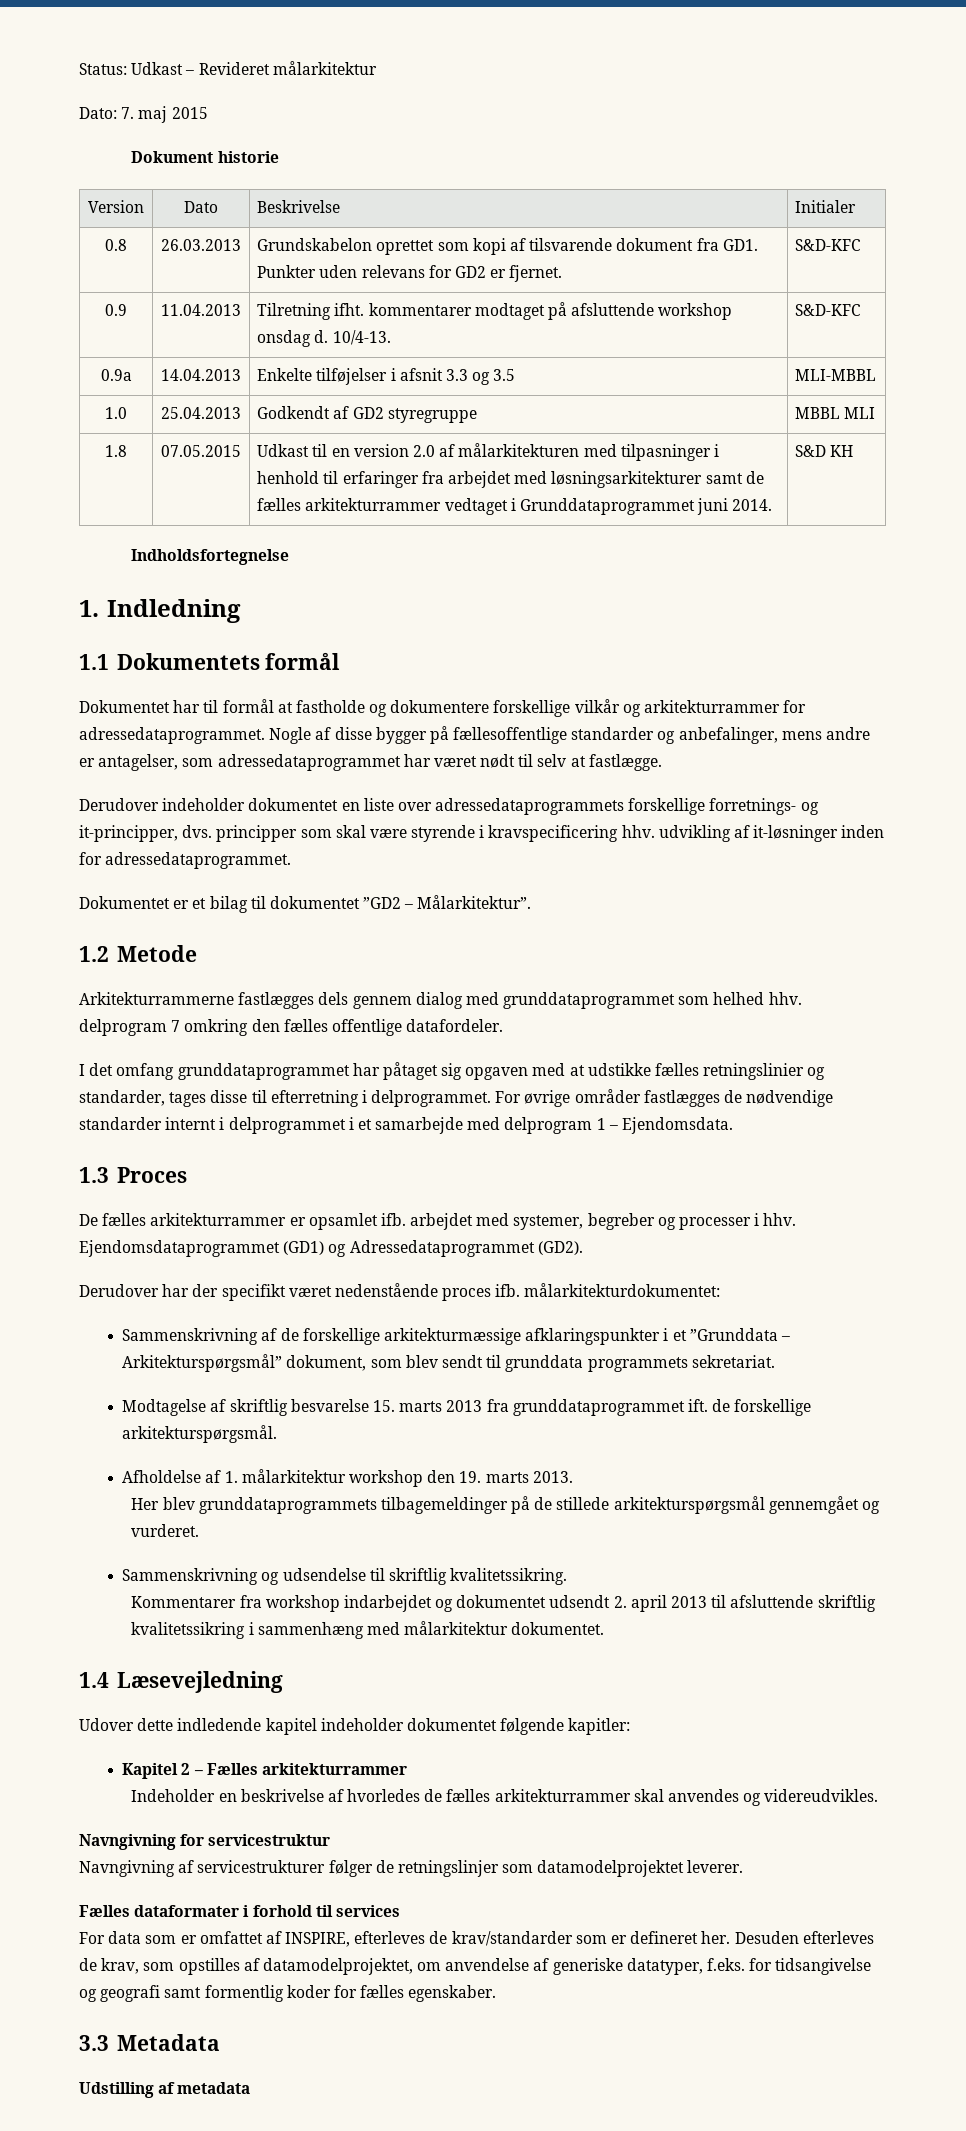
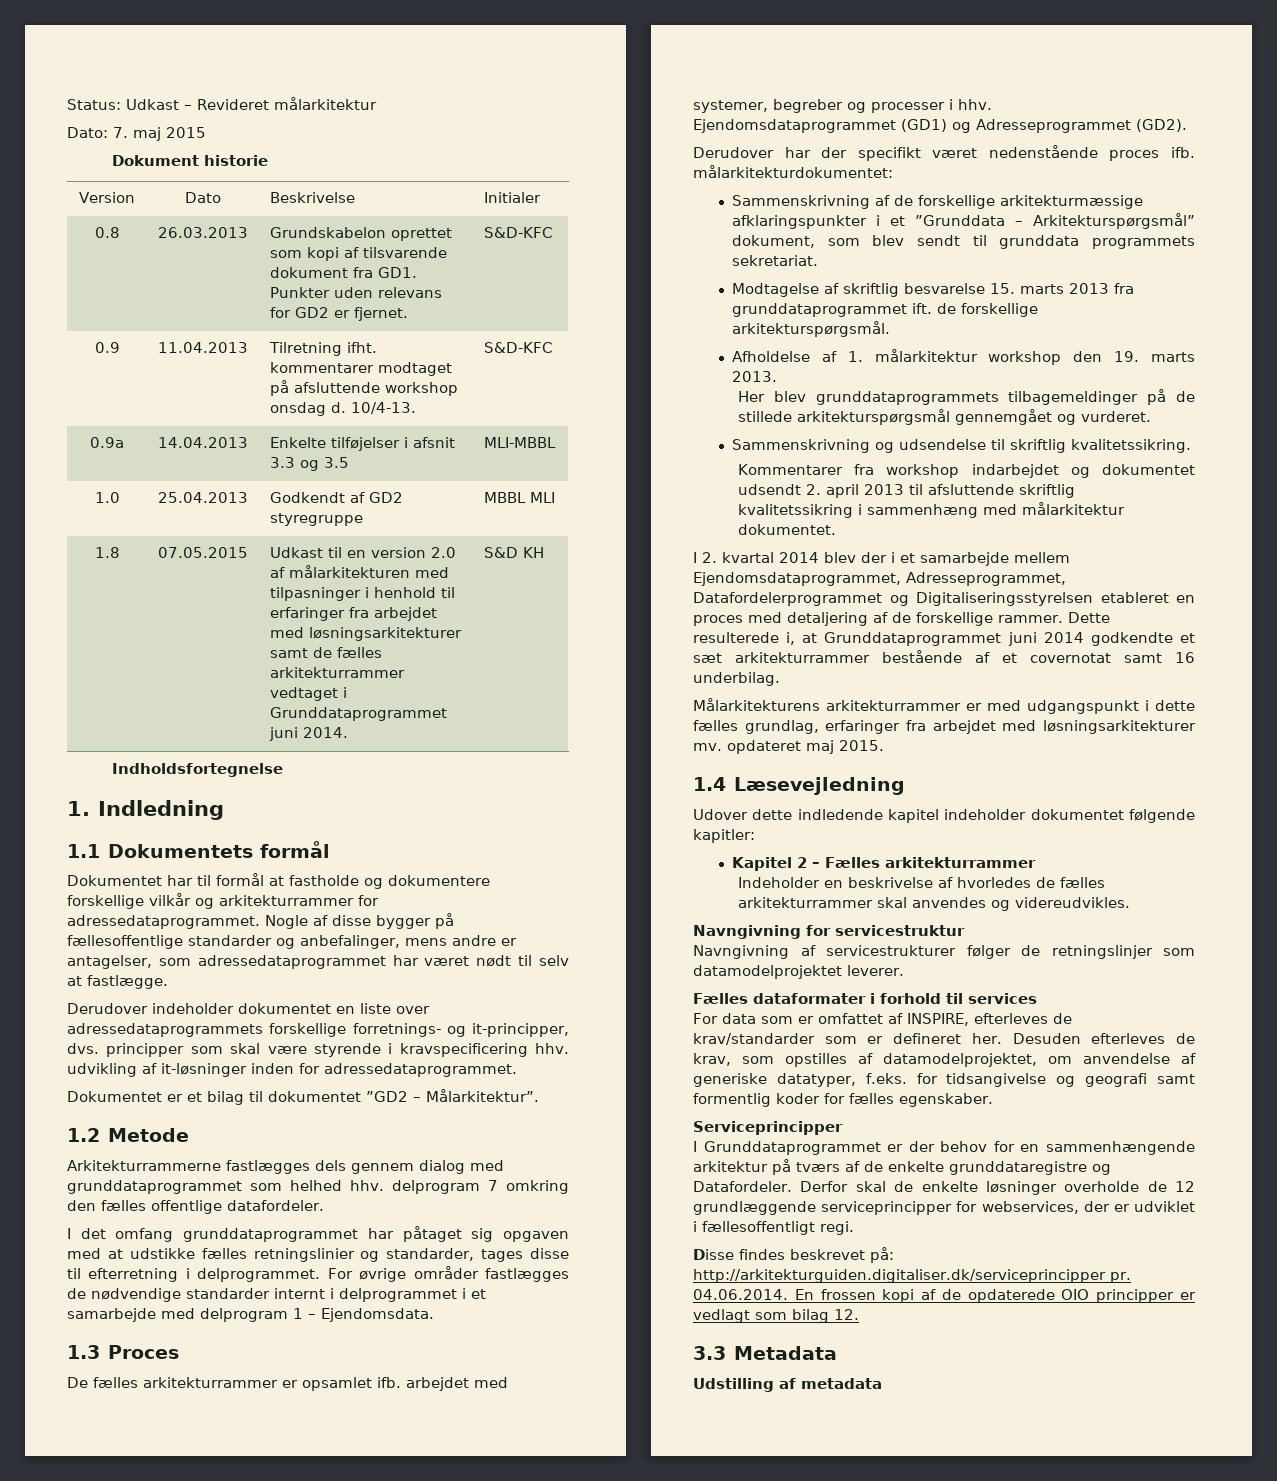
- Ejendomsdataprogrammet (GD1) og Adressedataprogrammet (GD2).
+ Ejendomsdataprogrammet (GD1) og Adresseprogrammet (GD2).
+ I 2. kvartal 2014 blev der i et samarbejde mellem Ejendomsdataprogrammet, Adresseprogrammet, Datafordelerprogrammet og Digitaliseringsstyrelsen etableret en proces med detaljering af de forskellige rammer. Dette resulterede i, at Grunddataprogrammet juni 2014 godkendte et sæt arkitekturrammer bestående af et covernotat samt 16 underbilag.
+ Målarkitekturens arkitekturrammer er med udgangspunkt i dette fælles grundlag, erfaringer fra arbejdet med løsningsarkitekturer mv. opdateret maj 2015.
+ Serviceprincipper
+ I Grunddataprogrammet er der behov for en sammenhængende arkitektur på tværs af de enkelte grunddataregistre og Datafordeler. Derfor skal de enkelte løsninger overholde de 12 grundlæggende serviceprincipper for webservices, der er udviklet i fællesoffentligt regi.
+ Disse findes beskrevet på: http://arkitekturguiden.digitaliser.dk/serviceprincipper pr. 04.06.2014. En frossen kopi af de opdaterede OIO principper er vedlagt som bilag 12.

